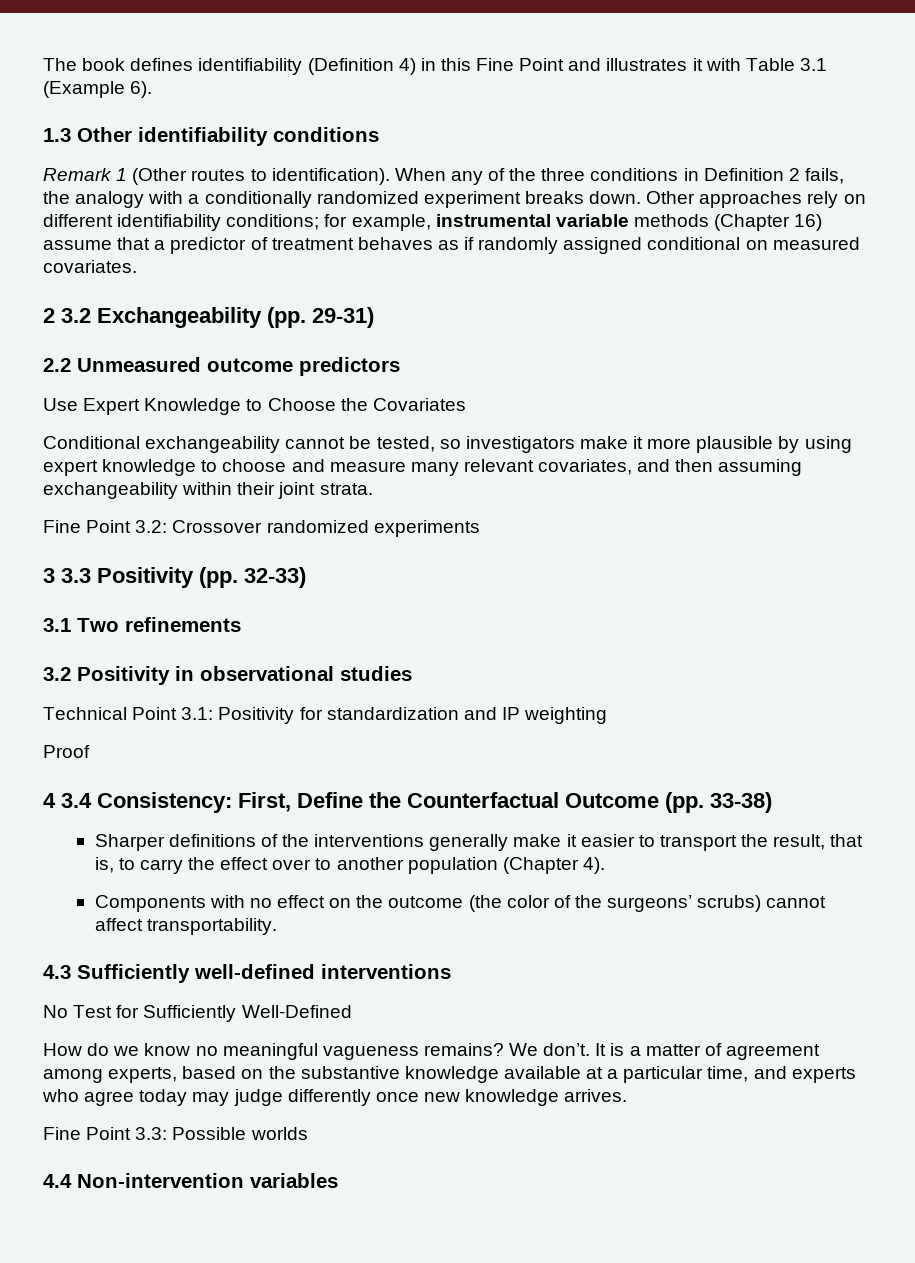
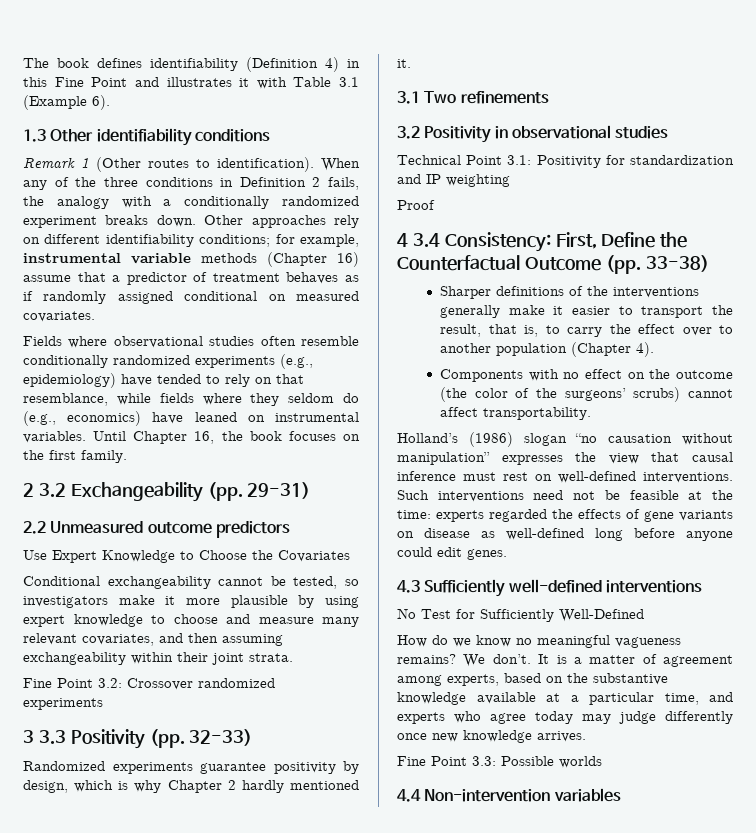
+ Fields where observational studies often resemble conditionally randomized experiments (e.g., epidemiology) have tended to rely on that resemblance, while fields where they seldom do (e.g., economics) have leaned on instrumental variables. Until Chapter 16, the book focuses on the first family.
+ Randomized experiments guarantee positivity by design, which is why Chapter 2 hardly mentioned it.
+ Holland’s (1986) slogan “no causation without manipulation” expresses the view that causal inference must rest on well-defined interventions. Such interventions need not be feasible at the time: experts regarded the effects of gene variants on disease as well-defined long before anyone could edit genes.

